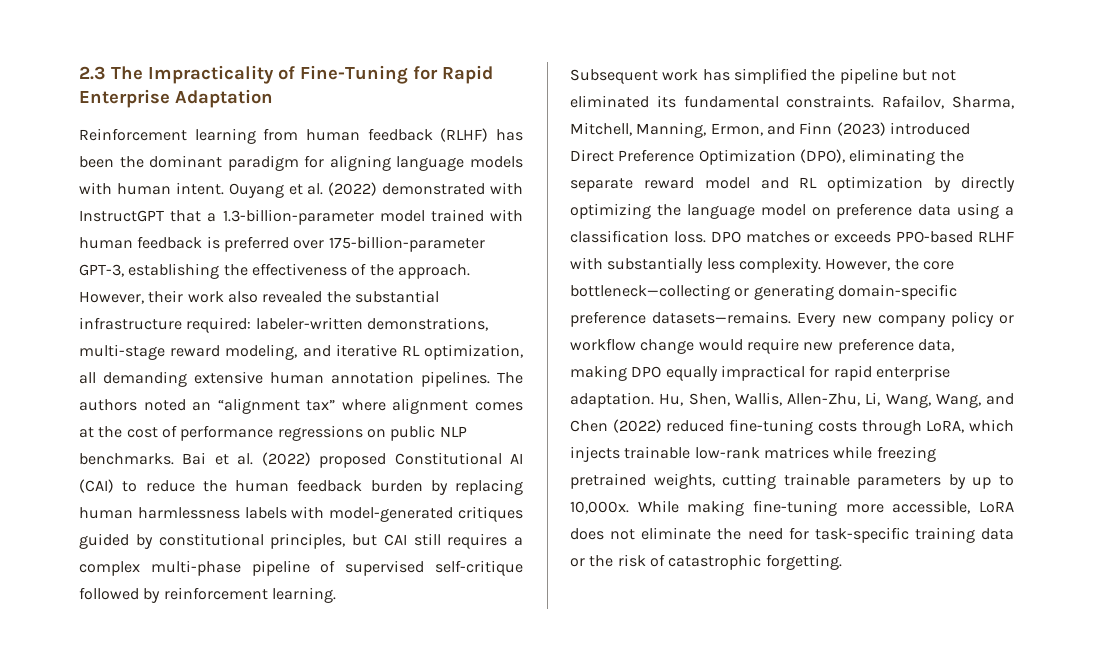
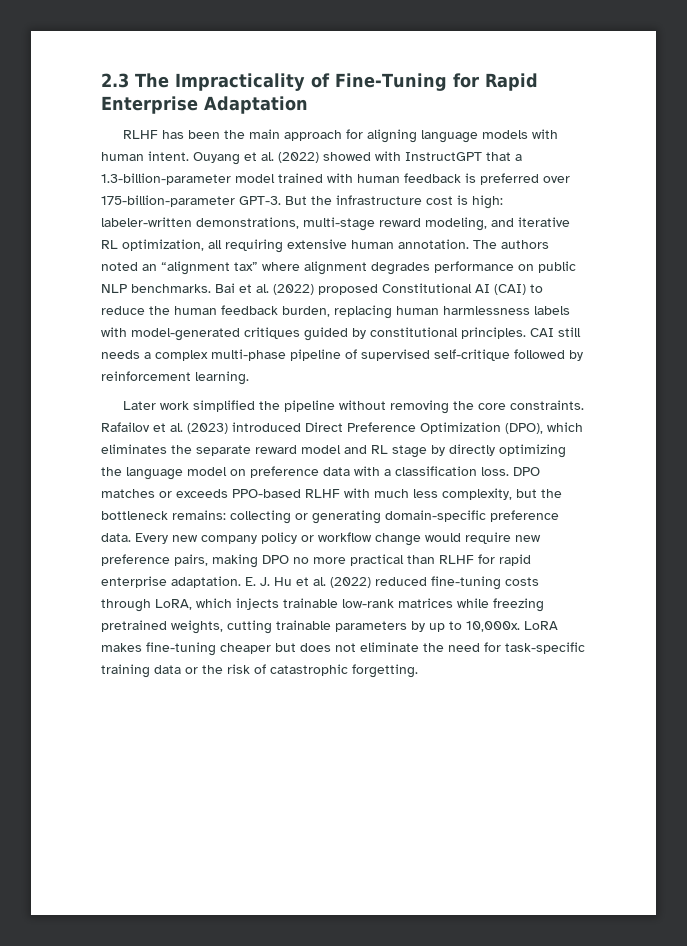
- Reinforcement learning from human feedback (RLHF) has been the dominant paradigm for aligning language models with human intent.
+ RLHF has been the main approach for aligning language models with human intent.
- Ouyang et al. (2022) demonstrated with InstructGPT that a 1.3-billion-parameter model trained with human feedback is preferred over 175-billion-parameter GPT-3, establishing the effectiveness of the approach. However, their work also revealed the substantial infrastructure required: labeler-written demonstrations, multi-stage reward modeling, and iterative RL optimization, all demanding extensive human annotation pipelines.
+ Ouyang et al. (2022) showed with InstructGPT that a 1.3-billion-parameter model trained with human feedback is preferred over 175-billion-parameter GPT-3. But the infrastructure cost is high: labeler-written demonstrations, multi-stage reward modeling, and iterative RL optimization, all requiring extensive human annotation.
- The authors noted an “alignment tax” where alignment comes at the cost of performance regressions on public NLP benchmarks.
+ The authors noted an “alignment tax” where alignment degrades performance on public NLP benchmarks.
- Bai et al. (2022) proposed Constitutional AI (CAI) to reduce the human feedback burden by replacing human harmlessness labels with model-generated critiques guided by constitutional principles, but CAI still requires a complex multi-phase pipeline of supervised self-critique followed by reinforcement learning.
+ Bai et al. (2022) proposed Constitutional AI (CAI) to reduce the human feedback burden, replacing human harmlessness labels with model-generated critiques guided by constitutional principles. CAI still needs a complex multi-phase pipeline of supervised self-critique followed by reinforcement learning.
- Subsequent work has simplified the pipeline but not eliminated its fundamental constraints. Rafailov, Sharma, Mitchell, Manning, Ermon, and Finn (2023) introduced Direct Preference Optimization (DPO), eliminating the separate reward model and RL optimization by directly optimizing the language model on preference data using a classification loss.
+ Later work simplified the pipeline without removing the core constraints. Rafailov et al. (2023) introduced Direct Preference Optimization (DPO), which eliminates the separate reward model and RL stage by directly optimizing the language model on preference data with a classification loss.
- DPO matches or exceeds PPO-based RLHF with substantially less complexity. However, the core bottleneck—collecting or generating domain-specific preference datasets—remains.
+ DPO matches or exceeds PPO-based RLHF with much less complexity, but the bottleneck remains: collecting or generating domain-specific preference data.
- Every new company policy or workflow change would require new preference data, making DPO equally impractical for rapid enterprise adaptation. Hu, Shen, Wallis, Allen-Zhu, Li, Wang, Wang, and Chen (2022) reduced fine-tuning costs through LoRA, which injects trainable low-rank matrices while freezing pretrained weights, cutting trainable parameters by up to 10,000x.
+ Every new company policy or workflow change would require new preference pairs, making DPO no more practical than RLHF for rapid enterprise adaptation. E. J. Hu et al. (2022) reduced fine-tuning costs through LoRA, which injects trainable low-rank matrices while freezing pretrained weights, cutting trainable parameters by up to 10,000x.
- While making fine-tuning more accessible, LoRA does not eliminate the need for task-specific training data or the risk of catastrophic forgetting.
+ LoRA makes fine-tuning cheaper but does not eliminate the need for task-specific training data or the risk of catastrophic forgetting.

